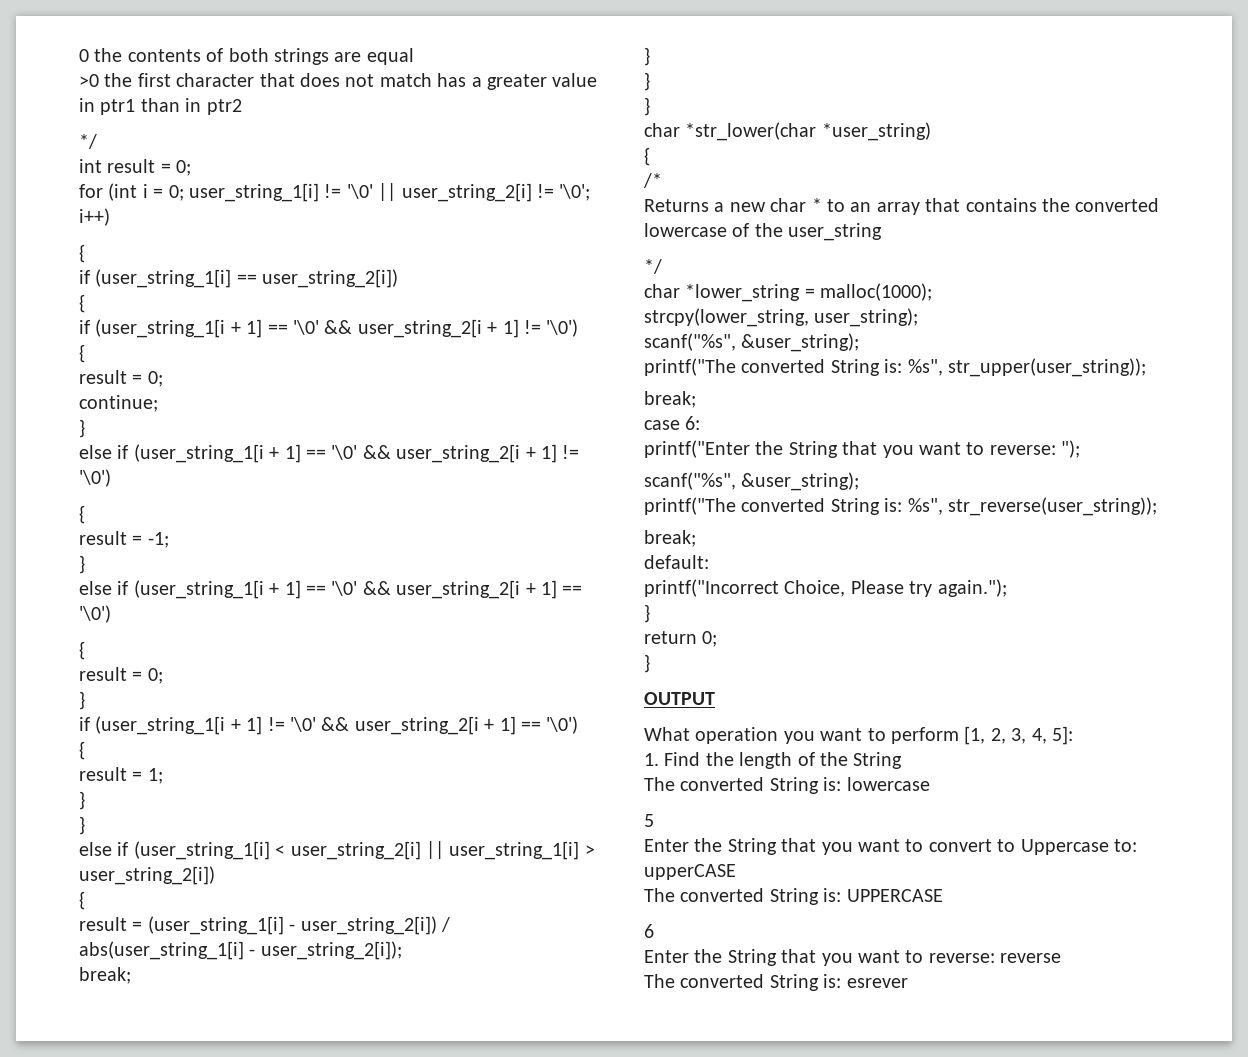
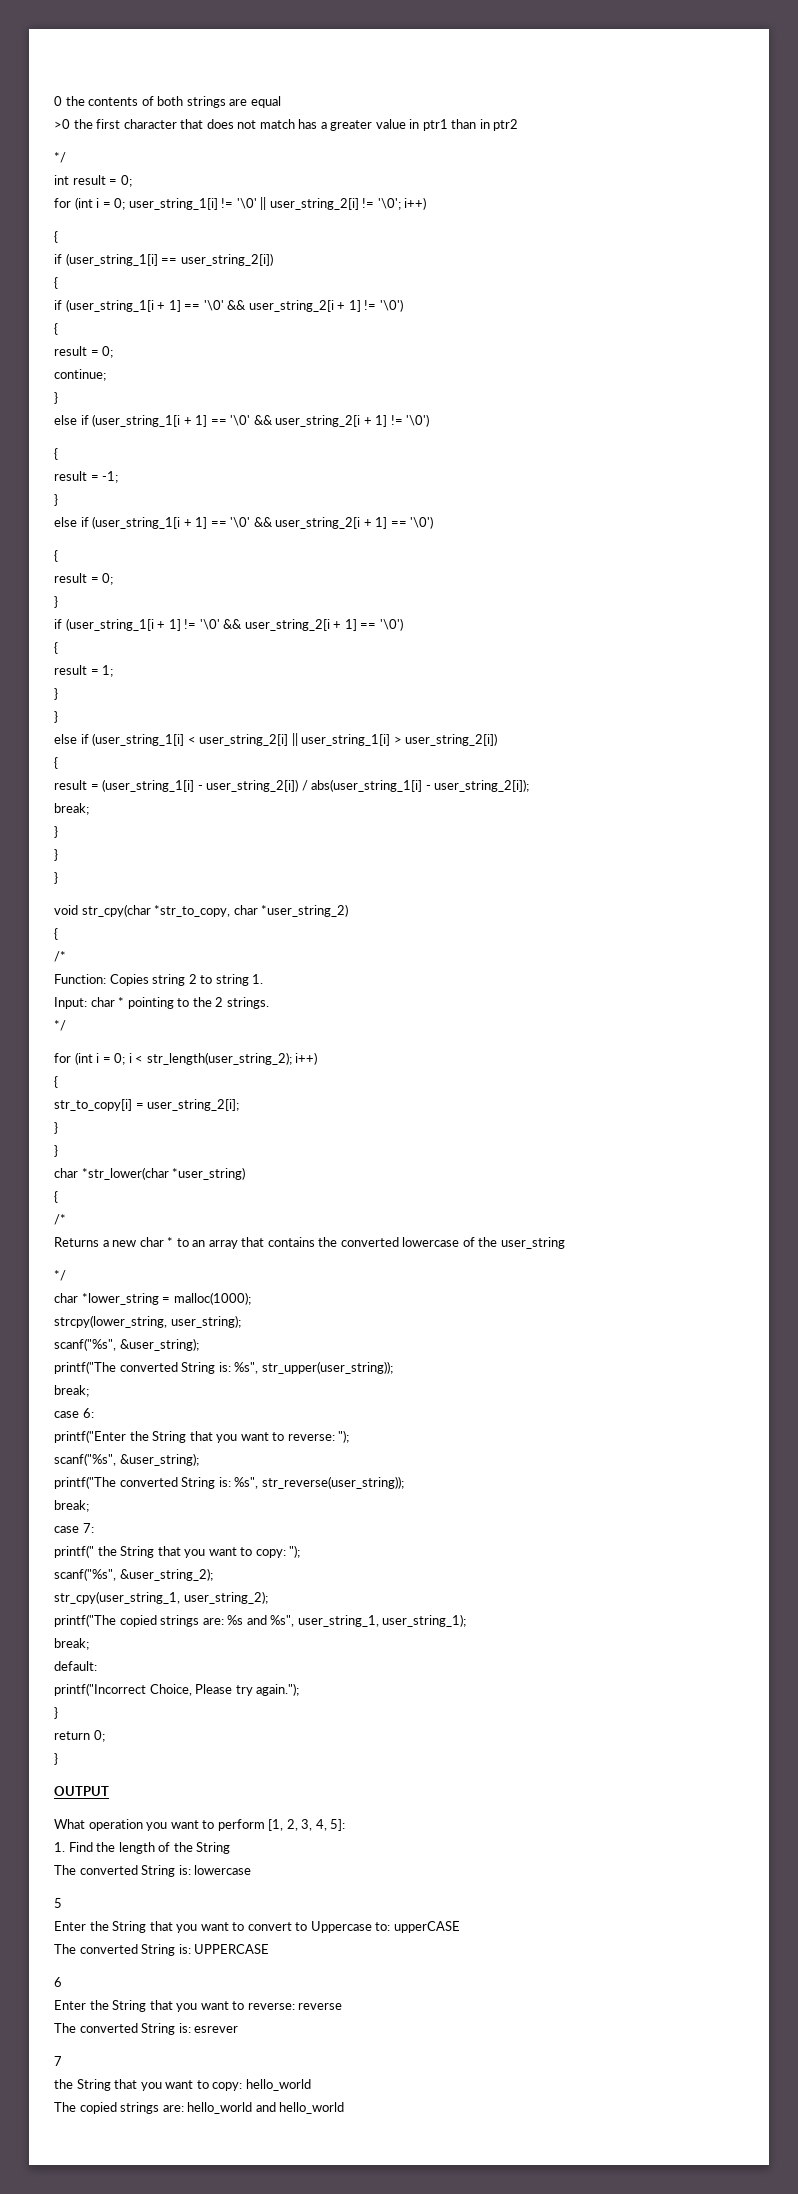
+ void str_cpy(char *str_to_copy, char *user_string_2)
+ {
+ /*
+ Function: Copies string 2 to string 1.
+ Input: char * pointing to the 2 strings.
+ */
+ for (int i = 0; i < str_length(user_string_2); i++)
+ {
+ str_to_copy[i] = user_string_2[i];
+ }
+ }
+ case 7:
+ printf(" the String that you want to copy: ");
+ scanf("%s", &user_string_2);
+ str_cpy(user_string_1, user_string_2);
+ printf("The copied strings are: %s and %s", user_string_1, user_string_1);
+ break;
+ 7
+ the String that you want to copy: hello_world
+ The copied strings are: hello_world and hello_world

